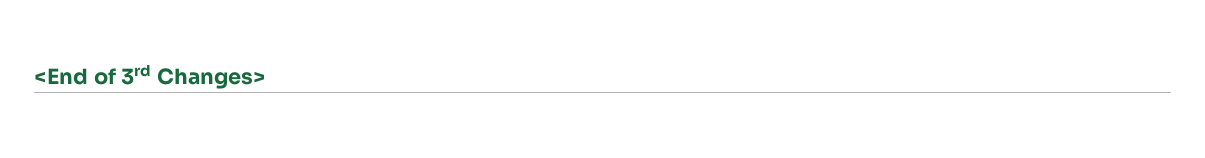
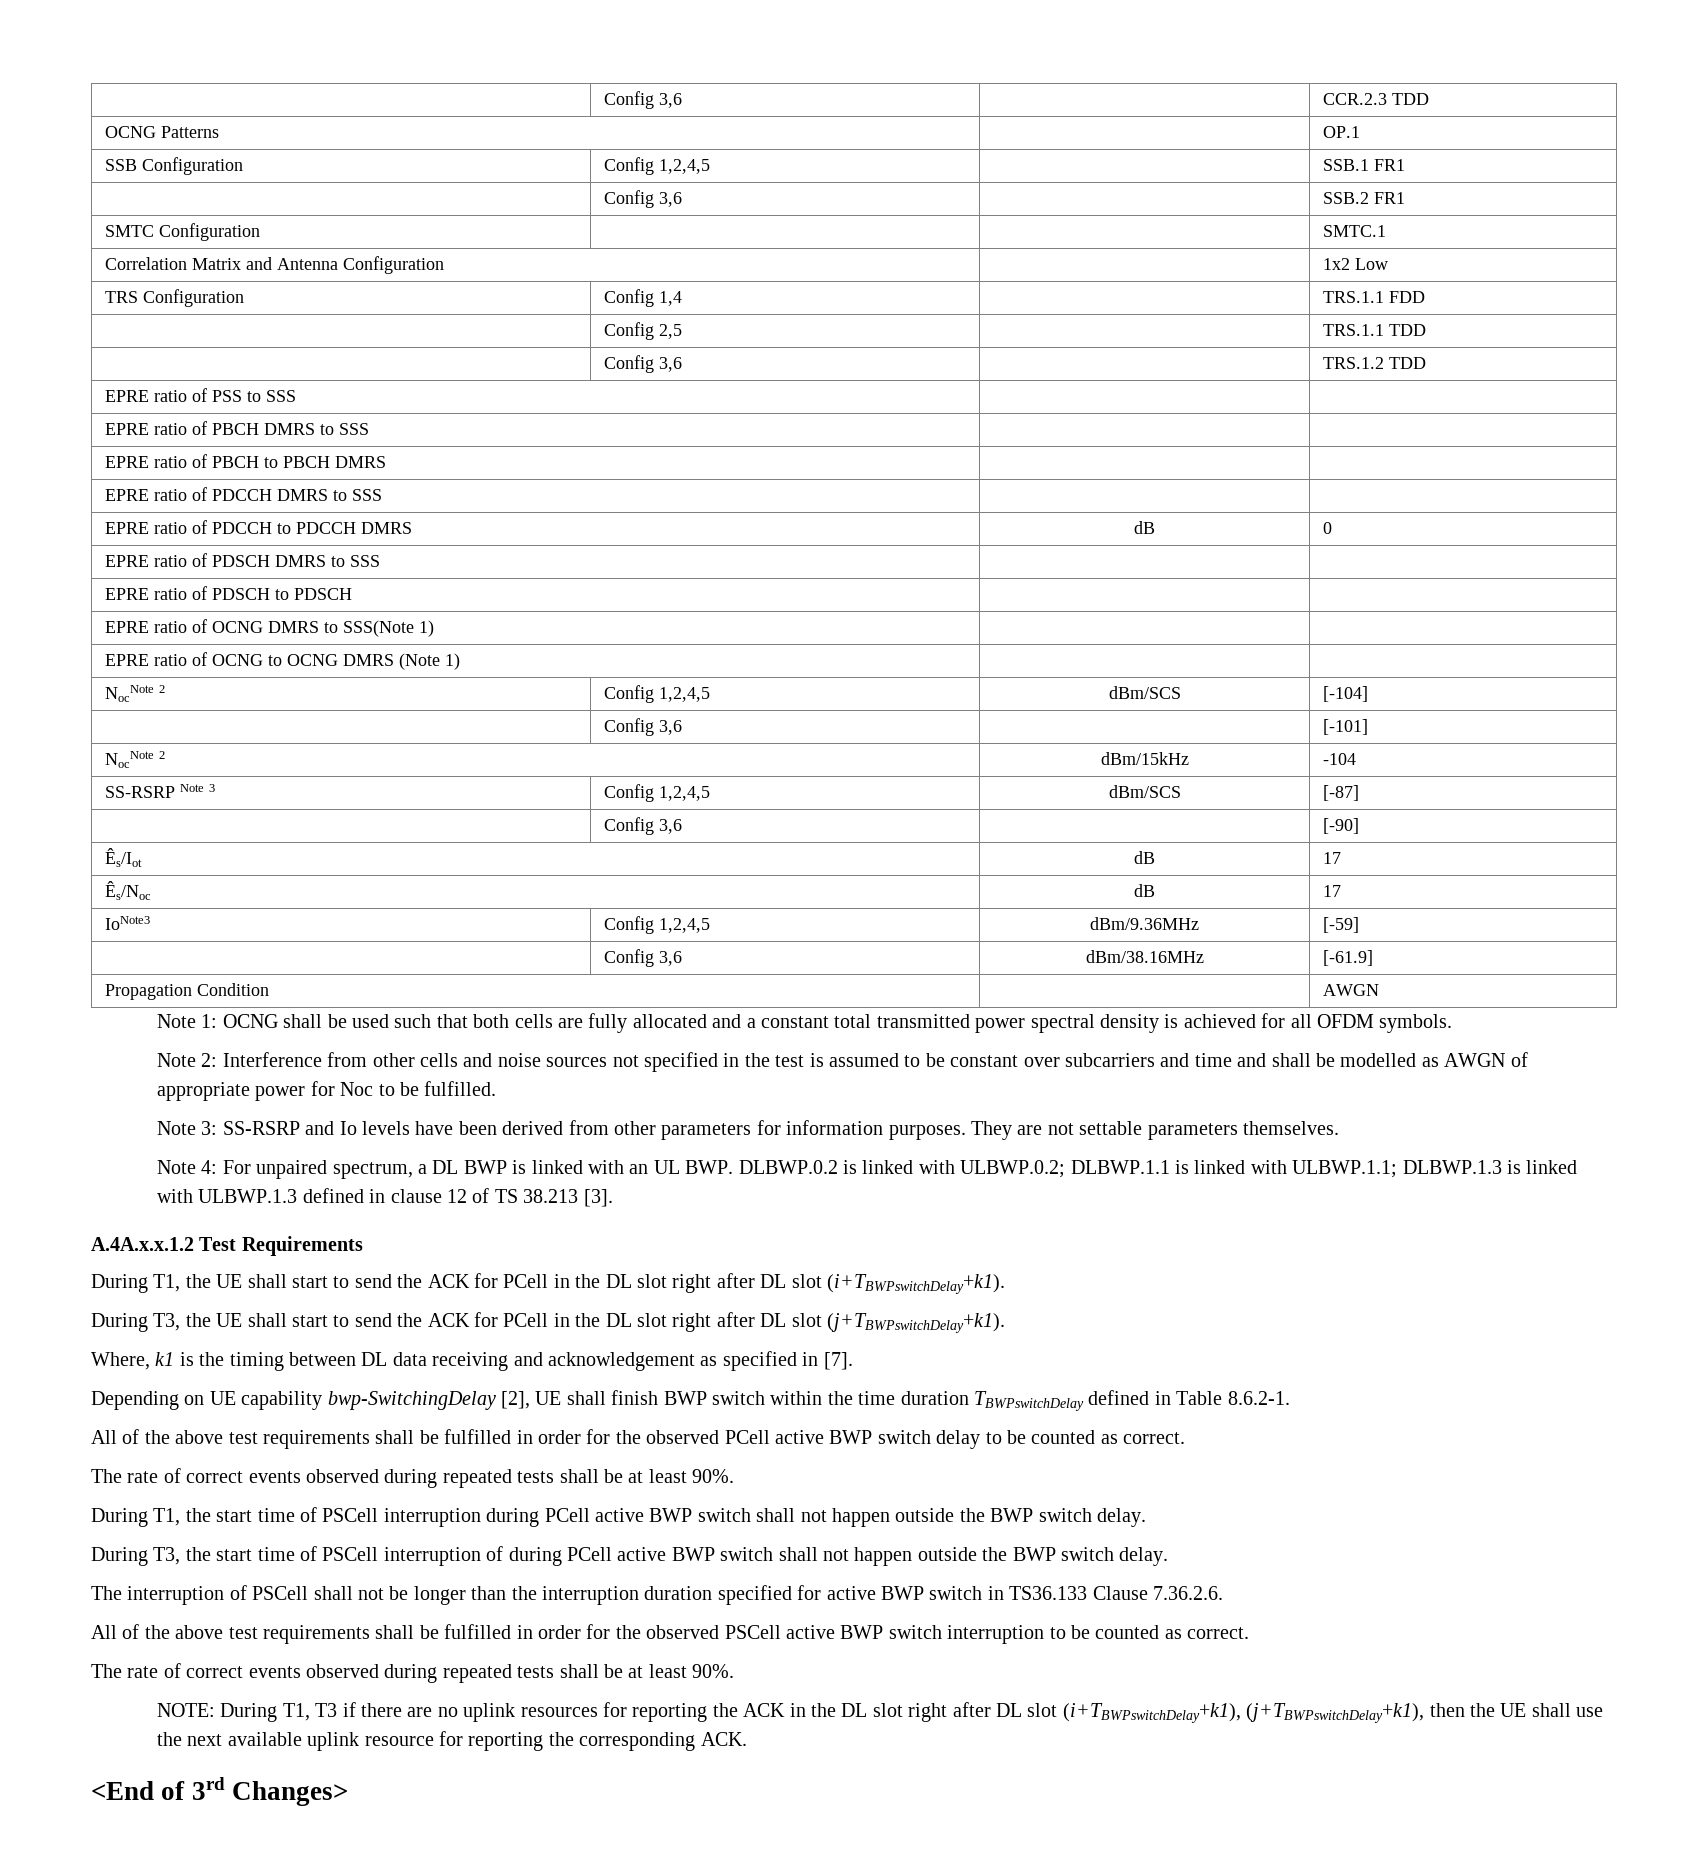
+ | Config 3,6 | | CCR.2.3 TDD
+ OCNG Patterns | | OP.1
+ SSB Configuration | Config 1,2,4,5 | | SSB.1 FR1
+ | Config 3,6 | | SSB.2 FR1
+ SMTC Configuration | | | SMTC.1
+ Correlation Matrix and Antenna Configuration | | 1x2 Low
+ TRS Configuration | Config 1,4 | | TRS.1.1 FDD
+ | Config 2,5 | | TRS.1.1 TDD
+ | Config 3,6 | | TRS.1.2 TDD
+ EPRE ratio of PSS to SSS | |
+ EPRE ratio of PBCH DMRS to SSS | |
+ EPRE ratio of PBCH to PBCH DMRS | |
+ EPRE ratio of PDCCH DMRS to SSS | |
+ EPRE ratio of PDCCH to PDCCH DMRS | dB | 0
+ EPRE ratio of PDSCH DMRS to SSS | |
+ EPRE ratio of PDSCH to PDSCH | |
+ EPRE ratio of OCNG DMRS to SSS(Note 1) | |
+ EPRE ratio of OCNG to OCNG DMRS (Note 1) | |
+ NocNote 2 | Config 1,2,4,5 | dBm/SCS | [-104]
+ | Config 3,6 | | [-101]
+ NocNote 2 | dBm/15kHz | -104
+ SS-RSRP Note 3 | Config 1,2,4,5 | dBm/SCS | [-87]
+ | Config 3,6 | | [-90]
+ Ês/Iot | dB | 17
+ Ês/Noc | dB | 17
+ IoNote3 | Config 1,2,4,5 | dBm/9.36MHz | [-59]
+ | Config 3,6 | dBm/38.16MHz | [-61.9]
+ Propagation Condition | | AWGN
+ Note 1: OCNG shall be used such that both cells are fully allocated and a constant total transmitted power spectral density is achieved for all OFDM symbols.
+ Note 2: Interference from other cells and noise sources not specified in the test is assumed to be constant over subcarriers and time and shall be modelled as AWGN of appropriate power for Noc to be fulfilled.
+ Note 3: SS-RSRP and Io levels have been derived from other parameters for information purposes. They are not settable parameters themselves.
+ Note 4: For unpaired spectrum, a DL BWP is linked with an UL BWP. DLBWP.0.2 is linked with ULBWP.0.2; DLBWP.1.1 is linked with ULBWP.1.1; DLBWP.1.3 is linked with ULBWP.1.3 defined in clause 12 of TS 38.213 [3].
+ A.4A.x.x.1.2 Test Requirements
+ During T1, the UE shall start to send the ACK for PCell in the DL slot right after DL slot (i+TBWPswitchDelay+k1).
+ During T3, the UE shall start to send the ACK for PCell in the DL slot right after DL slot (j+TBWPswitchDelay+k1).
+ Where, k1 is the timing between DL data receiving and acknowledgement as specified in [7].
+ Depending on UE capability bwp-SwitchingDelay [2], UE shall finish BWP switch within the time duration TBWPswitchDelay defined in Table 8.6.2-1.
+ All of the above test requirements shall be fulfilled in order for the observed PCell active BWP switch delay to be counted as correct.
+ The rate of correct events observed during repeated tests shall be at least 90%.
+ During T1, the start time of PSCell interruption during PCell active BWP switch shall not happen outside the BWP switch delay.
+ During T3, the start time of PSCell interruption of during PCell active BWP switch shall not happen outside the BWP switch delay.
+ The interruption of PSCell shall not be longer than the interruption duration specified for active BWP switch in TS36.133 Clause 7.36.2.6.
+ All of the above test requirements shall be fulfilled in order for the observed PSCell active BWP switch interruption to be counted as correct.
+ The rate of correct events observed during repeated tests shall be at least 90%.
+ NOTE: During T1, T3 if there are no uplink resources for reporting the ACK in the DL slot right after DL slot (i+TBWPswitchDelay+k1), (j+TBWPswitchDelay+k1), then the UE shall use the next available uplink resource for reporting the corresponding ACK.

